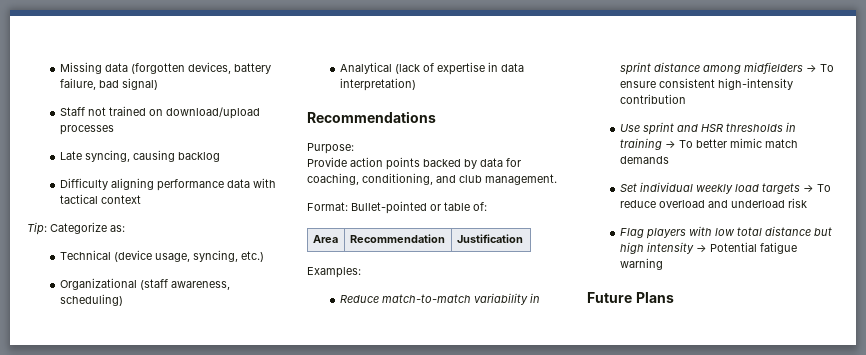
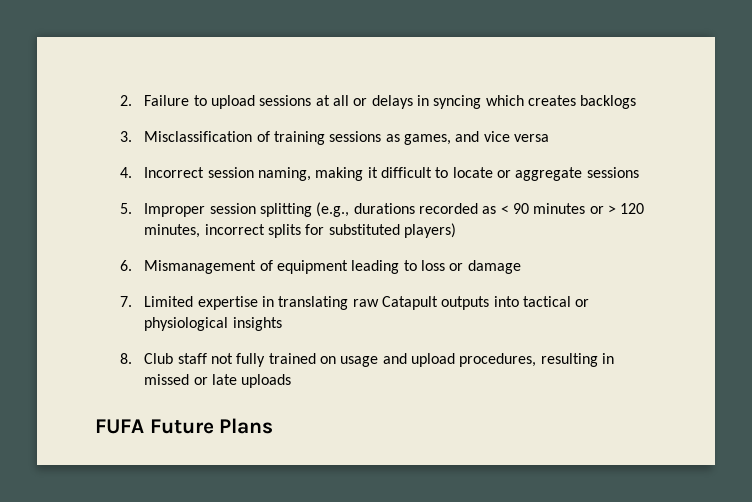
- Missing data (forgotten devices, battery failure, bad signal)
- Staff not trained on download/upload processes
- Late syncing, causing backlog
- Difficulty aligning performance data with tactical context
- Tip: Categorize as:
- Technical (device usage, syncing, etc.)
- Organizational (staff awareness, scheduling)
- Analytical (lack of expertise in data interpretation)
- Recommendations
- Purpose:
- Provide action points backed by data for coaching, conditioning, and club management.
- Format: Bullet-pointed or table of:
- Area | Recommendation | Justification
- Examples:
- Reduce match-to-match variability in sprint distance among midfielders → To ensure consistent high-intensity contribution
- Use sprint and HSR thresholds in training → To better mimic match demands
- Set individual weekly load targets → To reduce overload and underload risk
- Flag players with low total distance but high intensity → Potential fatigue warning
- Future Plans
+ 2. Failure to upload sessions at all or delays in syncing which creates backlogs
+ 3. Misclassification of training sessions as games, and vice versa
+ 4. Incorrect session naming, making it difficult to locate or aggregate sessions
+ 5. Improper session splitting (e.g., durations recorded as < 90 minutes or > 120 minutes, incorrect splits for substituted players)
+ 6. Mismanagement of equipment leading to loss or damage
+ 7. Limited expertise in translating raw Catapult outputs into tactical or physiological insights
+ 8. Club staff not fully trained on usage and upload procedures, resulting in missed or late uploads
+ FUFA Future Plans

